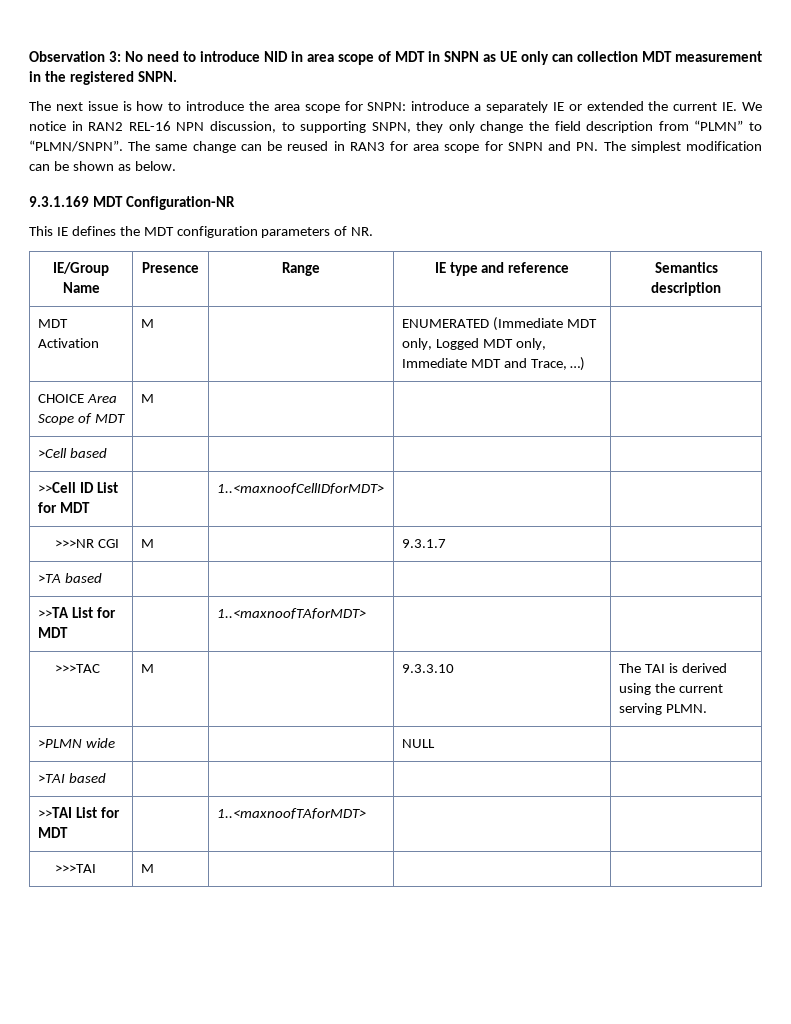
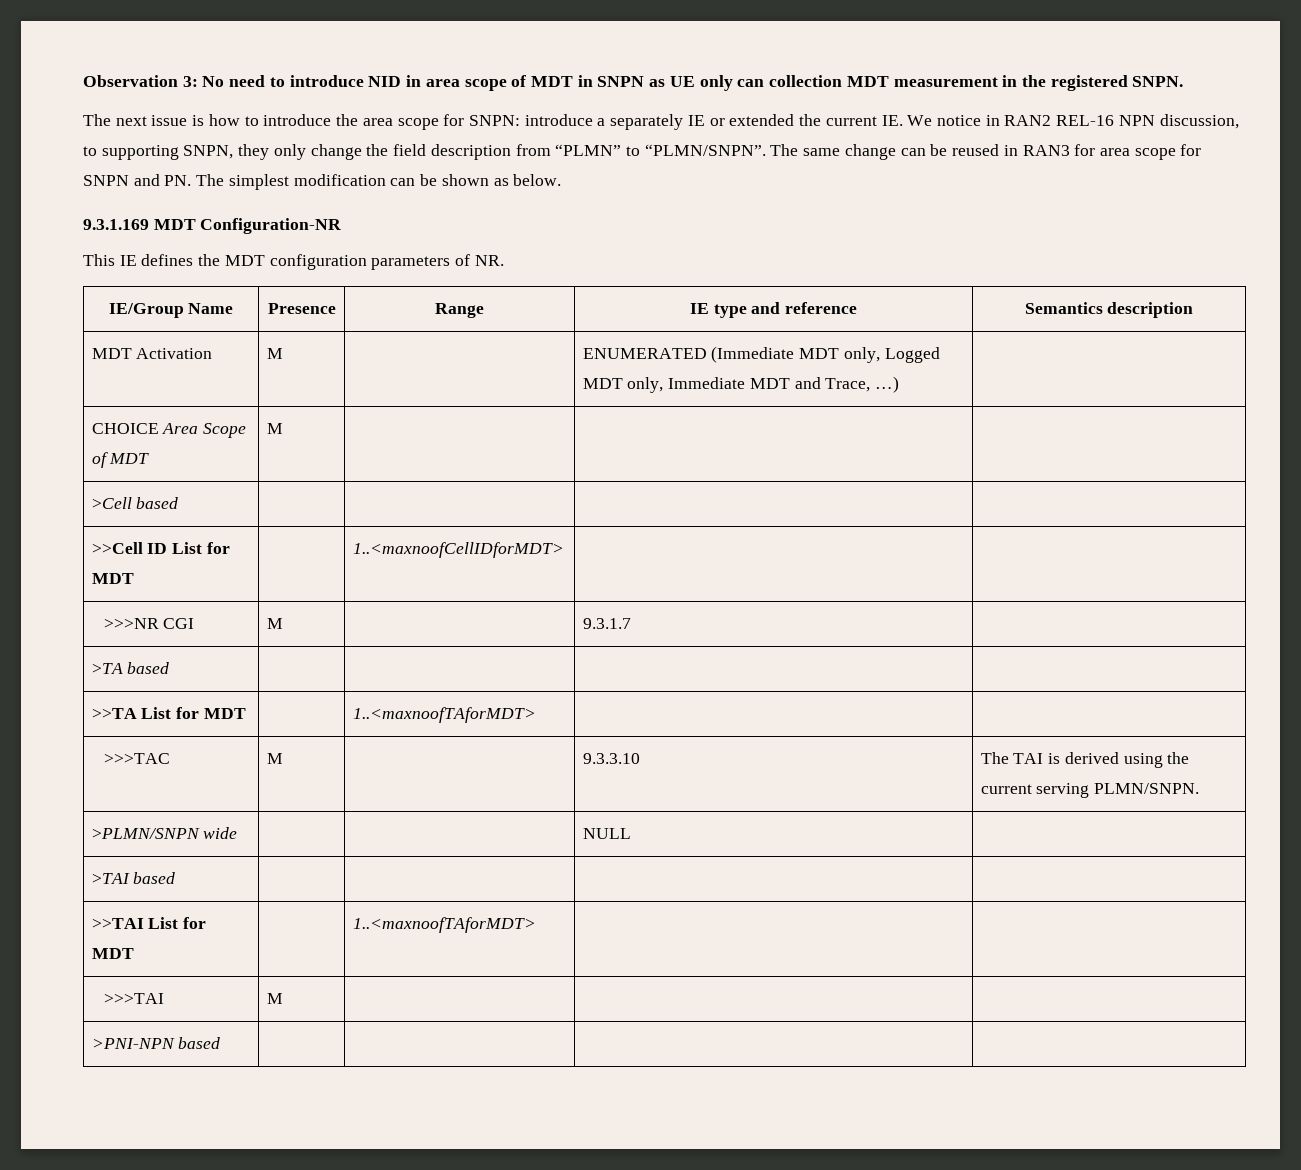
- >>>TAC | M | | 9.3.3.10 | The TAI is derived using the current serving PLMN.
- >PLMN wide | | | NULL |
+ >>>TAC | M | | 9.3.3.10 | The TAI is derived using the current serving PLMN/SNPN.
+ >PLMN/SNPN wide | | | NULL |
+ >PNI-NPN based | | | |

